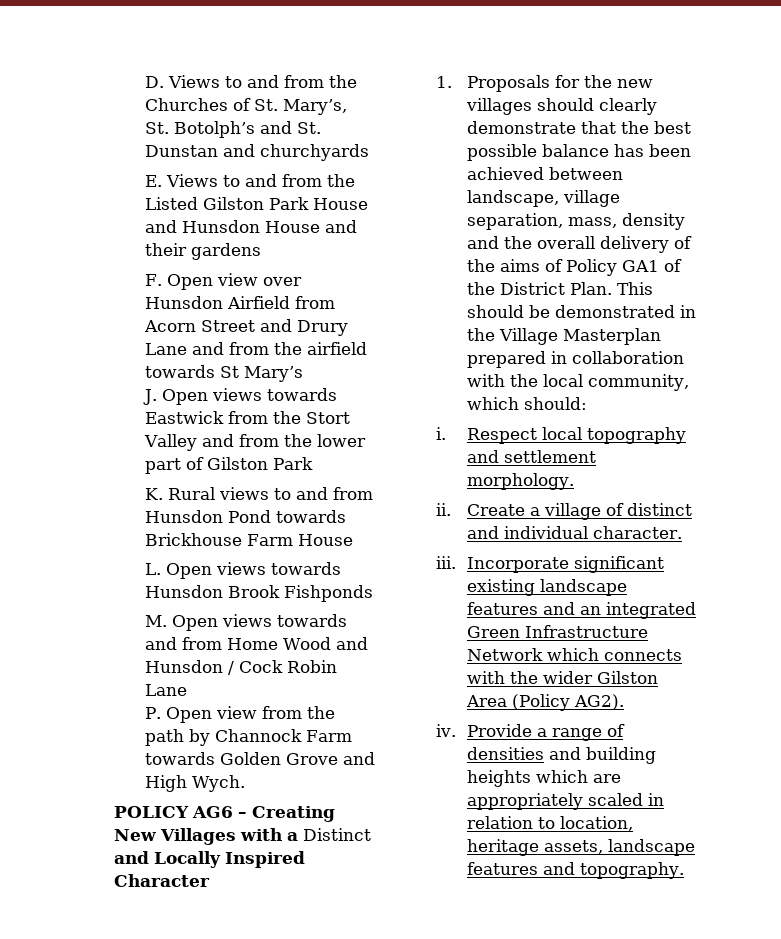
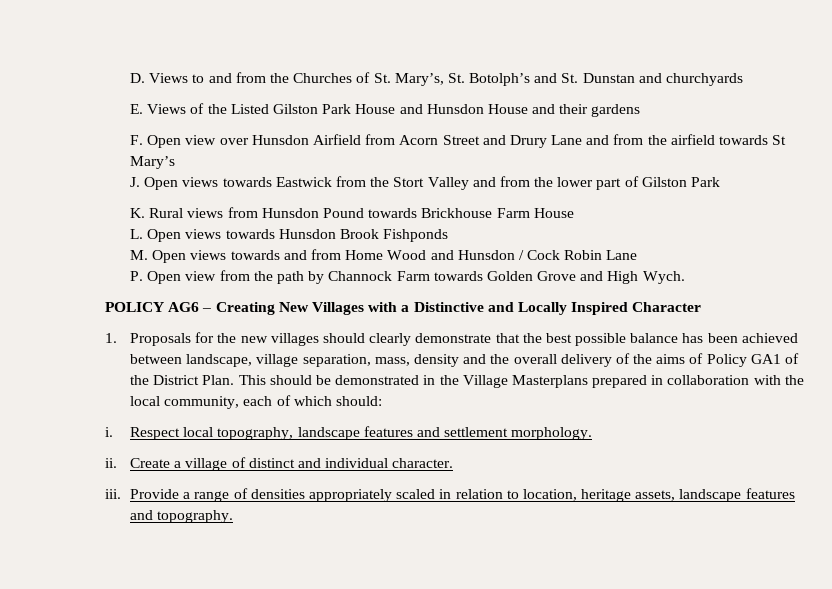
- E. Views to and from the Listed Gilston Park House and Hunsdon House and their gardens
+ E. Views of the Listed Gilston Park House and Hunsdon House and their gardens
- K. Rural views to and from Hunsdon Pond towards Brickhouse Farm House
+ K. Rural views from Hunsdon Pound towards Brickhouse Farm House
- POLICY AG6 – Creating New Villages with a Distinct and Locally Inspired Character
+ POLICY AG6 – Creating New Villages with a Distinctive and Locally Inspired Character
- This should be demonstrated in the Village Masterplan prepared in collaboration with the local community, which should:
+ This should be demonstrated in the Village Masterplans prepared in collaboration with the local community, each of which should:
- Respect local topography and settlement morphology.
+ Respect local topography, landscape features and settlement morphology.
- Incorporate significant existing landscape features and an integrated Green Infrastructure Network which connects with the wider Gilston Area (Policy AG2).
- iv.
- Provide a range of densities and building heights which are appropriately scaled in relation to location, heritage assets, landscape features and topography.
+ Provide a range of densities appropriately scaled in relation to location, heritage assets, landscape features and topography.

